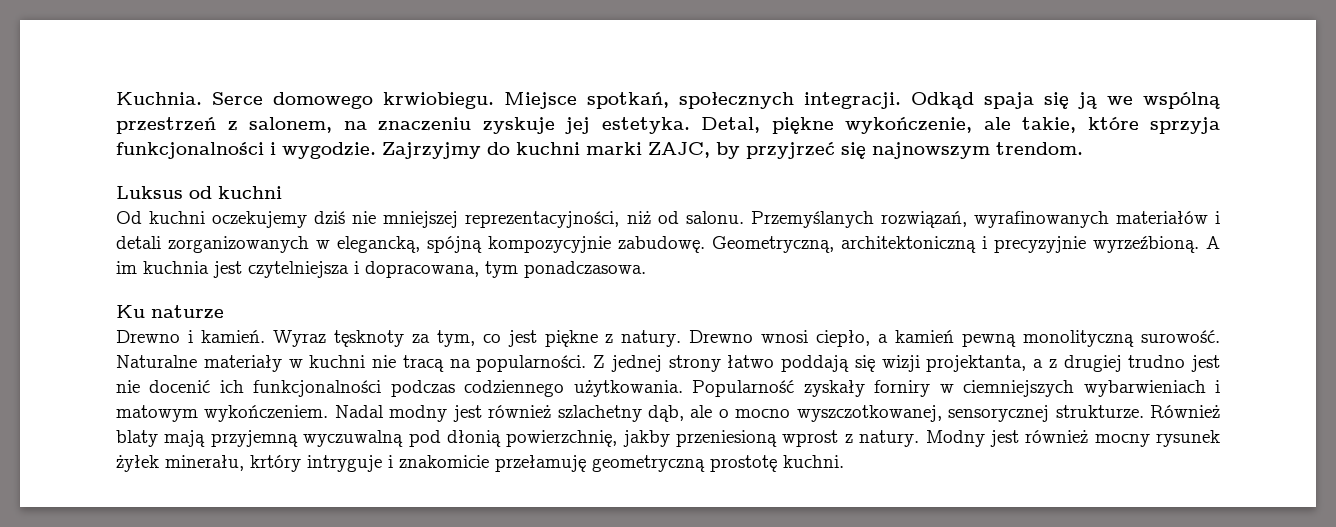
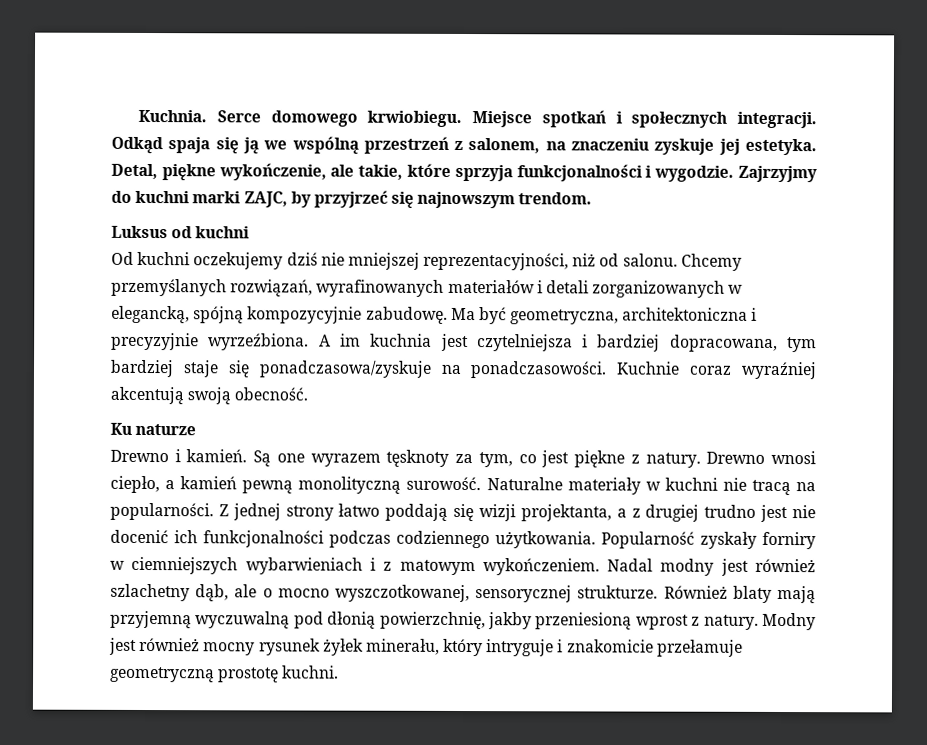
- Miejsce spotkań, społecznych integracji.
+ Miejsce spotkań i społecznych integracji.
- Przemyślanych rozwiązań, wyrafinowanych materiałów i detali zorganizowanych w elegancką, spójną kompozycyjnie zabudowę.
+ Chcemy przemyślanych rozwiązań, wyrafinowanych materiałów i detali zorganizowanych w elegancką, spójną kompozycyjnie zabudowę.
- Geometryczną, architektoniczną i precyzyjnie wyrzeźbioną.
+ Ma być geometryczna, architektoniczna i precyzyjnie wyrzeźbiona.
- A im kuchnia jest czytelniejsza i dopracowana, tym ponadczasowa.
+ A im kuchnia jest czytelniejsza i bardziej dopracowana, tym bardziej staje się ponadczasowa/zyskuje na ponadczasowości. Kuchnie coraz wyraźniej akcentują swoją obecność.
- Wyraz tęsknoty za tym, co jest piękne z natury.
+ Są one wyrazem tęsknoty za tym, co jest piękne z natury.
- Popularność zyskały forniry w ciemniejszych wybarwieniach i matowym wykończeniem.
+ Popularność zyskały forniry w ciemniejszych wybarwieniach i z matowym wykończeniem.
- Modny jest również mocny rysunek żyłek minerału, krtóry intryguje i znakomicie przełamuję geometryczną prostotę kuchni.
+ Modny jest również mocny rysunek żyłek minerału, który intryguje i znakomicie przełamuje geometryczną prostotę kuchni.

